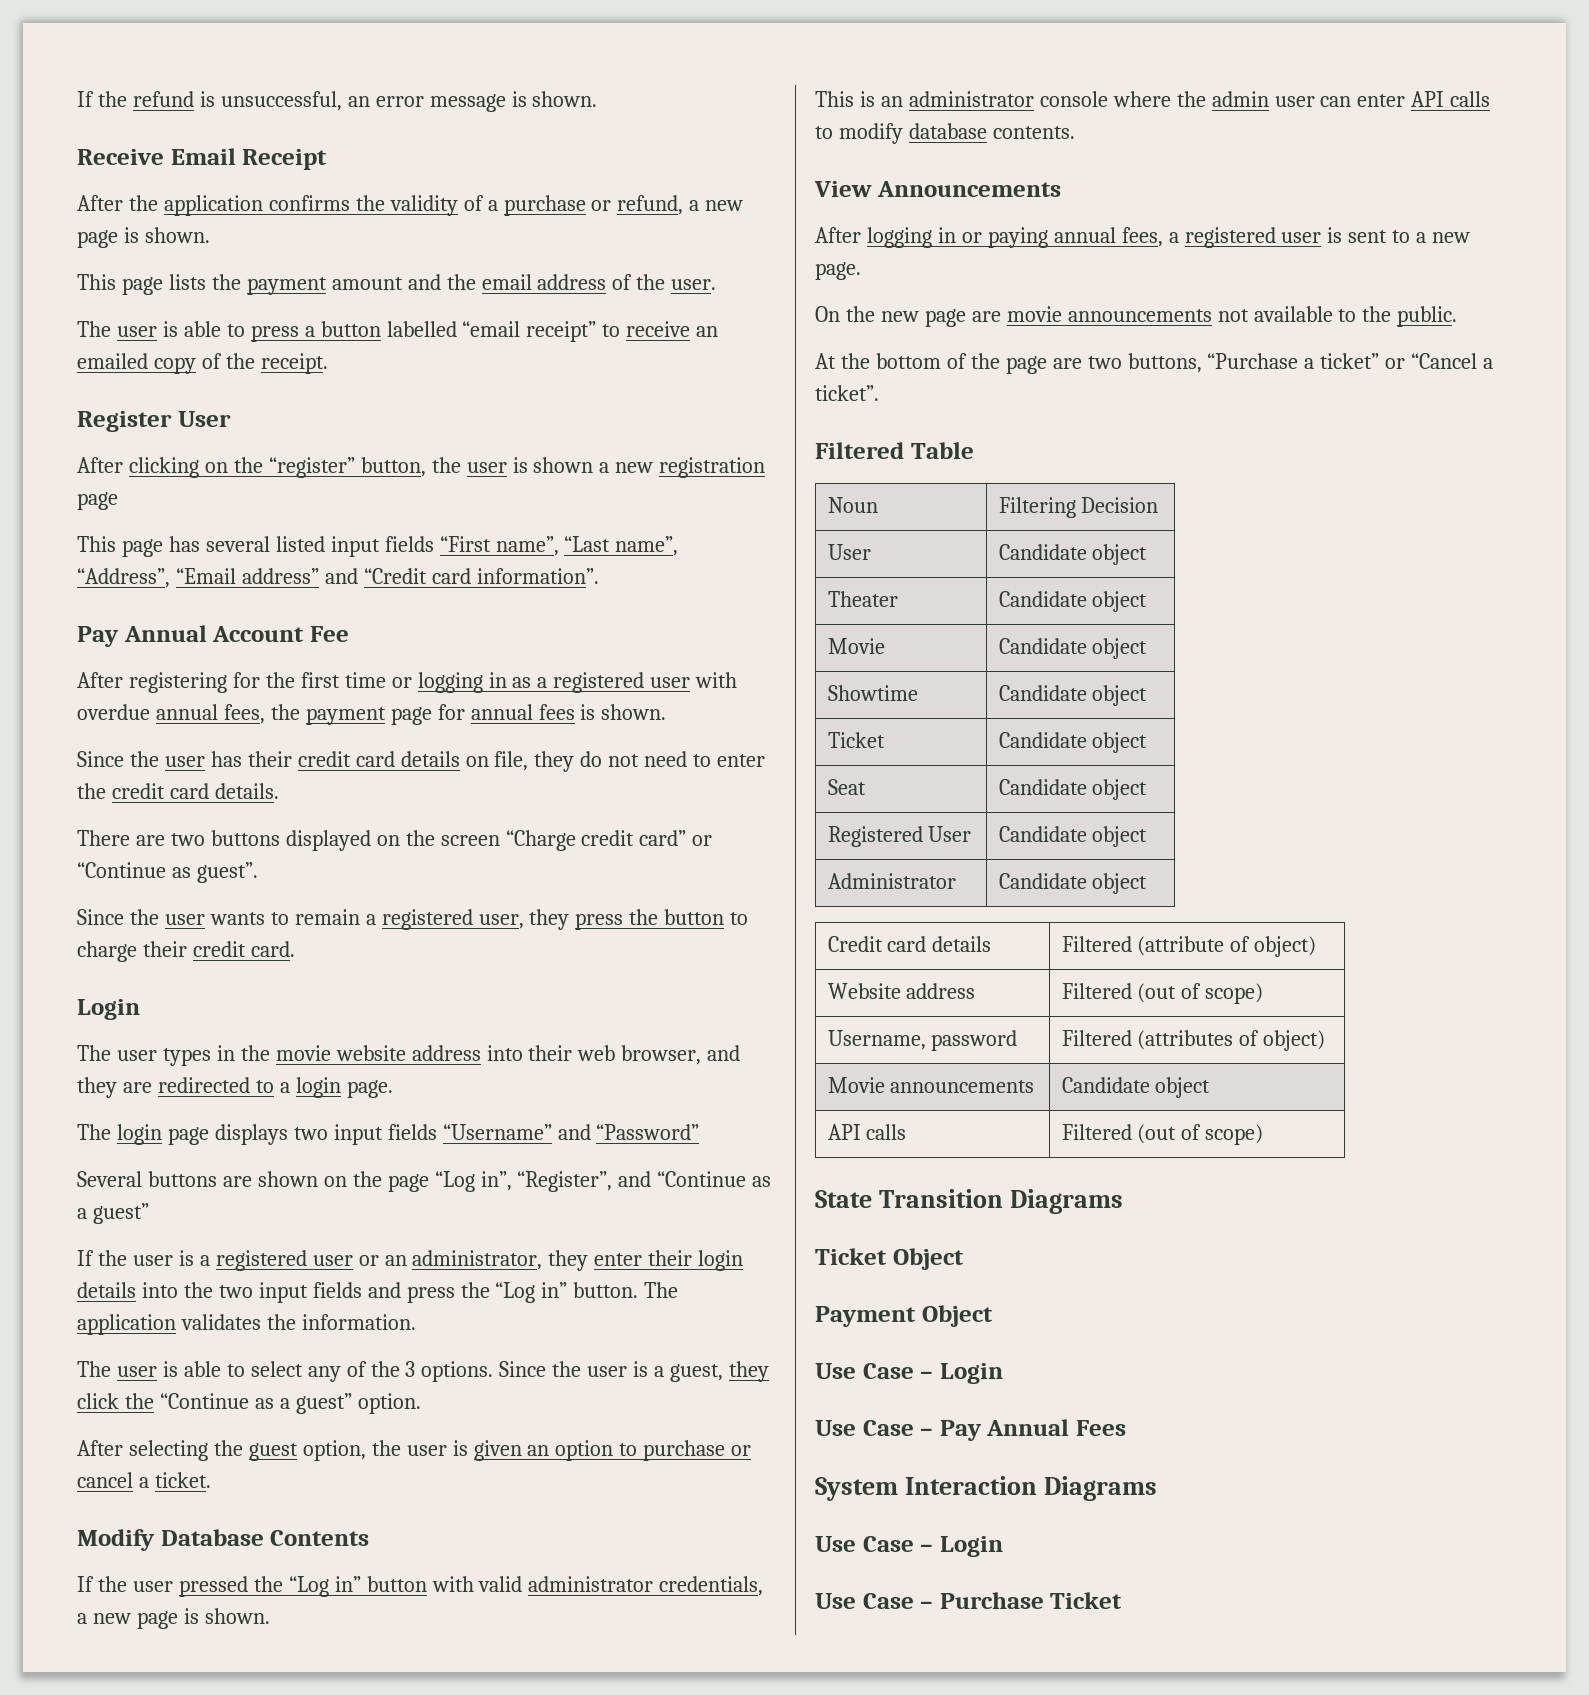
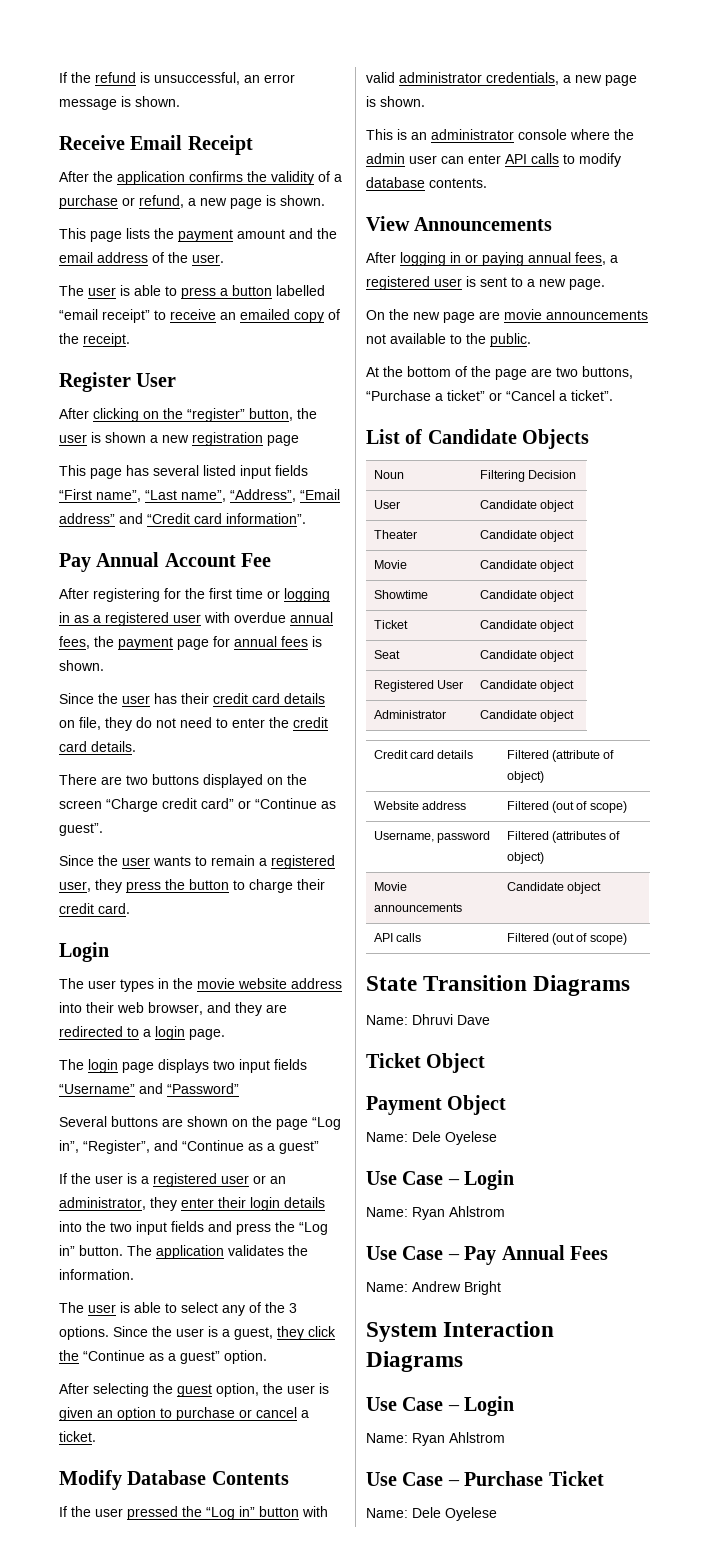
- Filtered Table
+ List of Candidate Objects
+ Name: Dhruvi Dave
  Payment Object
+ Name: Dele Oyelese
  Use Case – Login
+ Name: Ryan Ahlstrom
+ Name: Andrew Bright
  System Interaction Diagrams
  Use Case – Login
+ Name: Ryan Ahlstrom
  Use Case – Purchase Ticket
+ Name: Dele Oyelese

